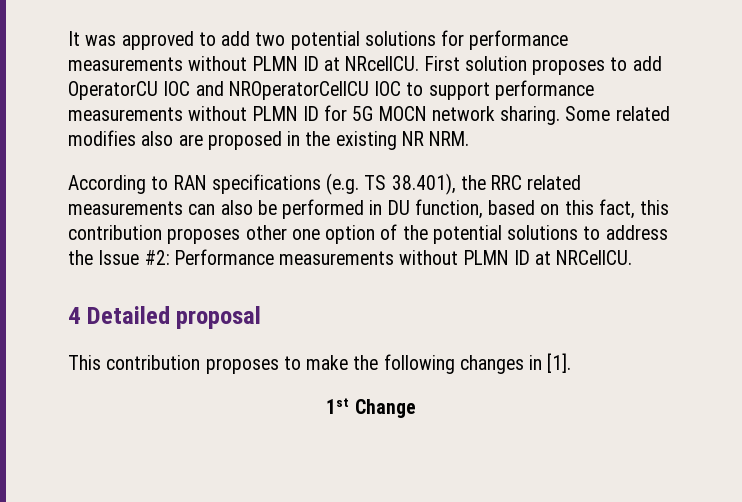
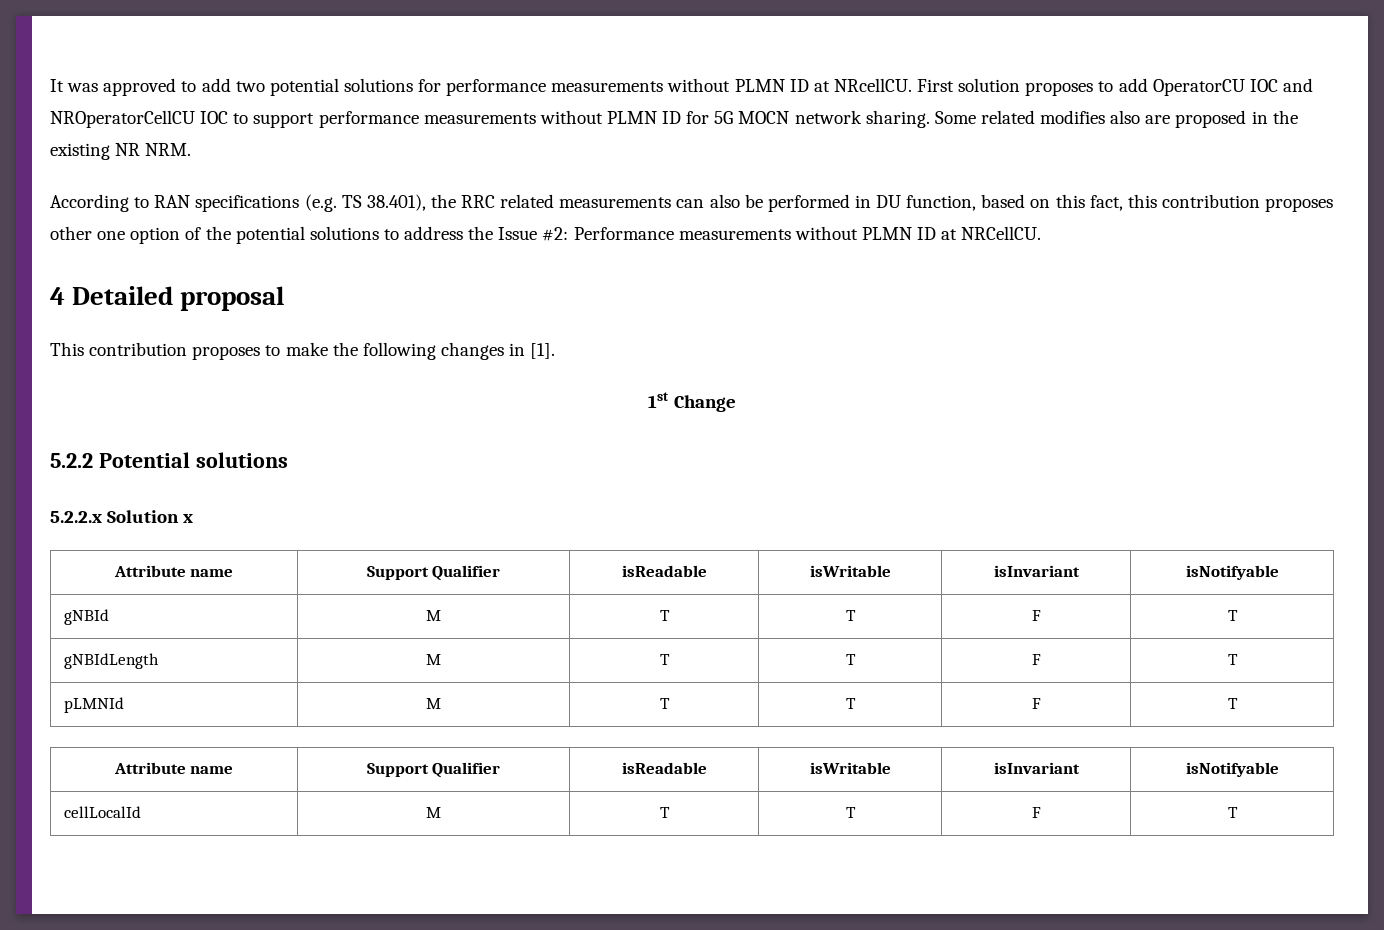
+ 5.2.2 Potential solutions
+ 5.2.2.x Solution x
+ Attribute name | Support Qualifier | isReadable | isWritable | isInvariant | isNotifyable
+ gNBId | M | T | T | F | T
+ gNBIdLength | M | T | T | F | T
+ pLMNId | M | T | T | F | T
+ Attribute name | Support Qualifier | isReadable | isWritable | isInvariant | isNotifyable
+ cellLocalId | M | T | T | F | T

